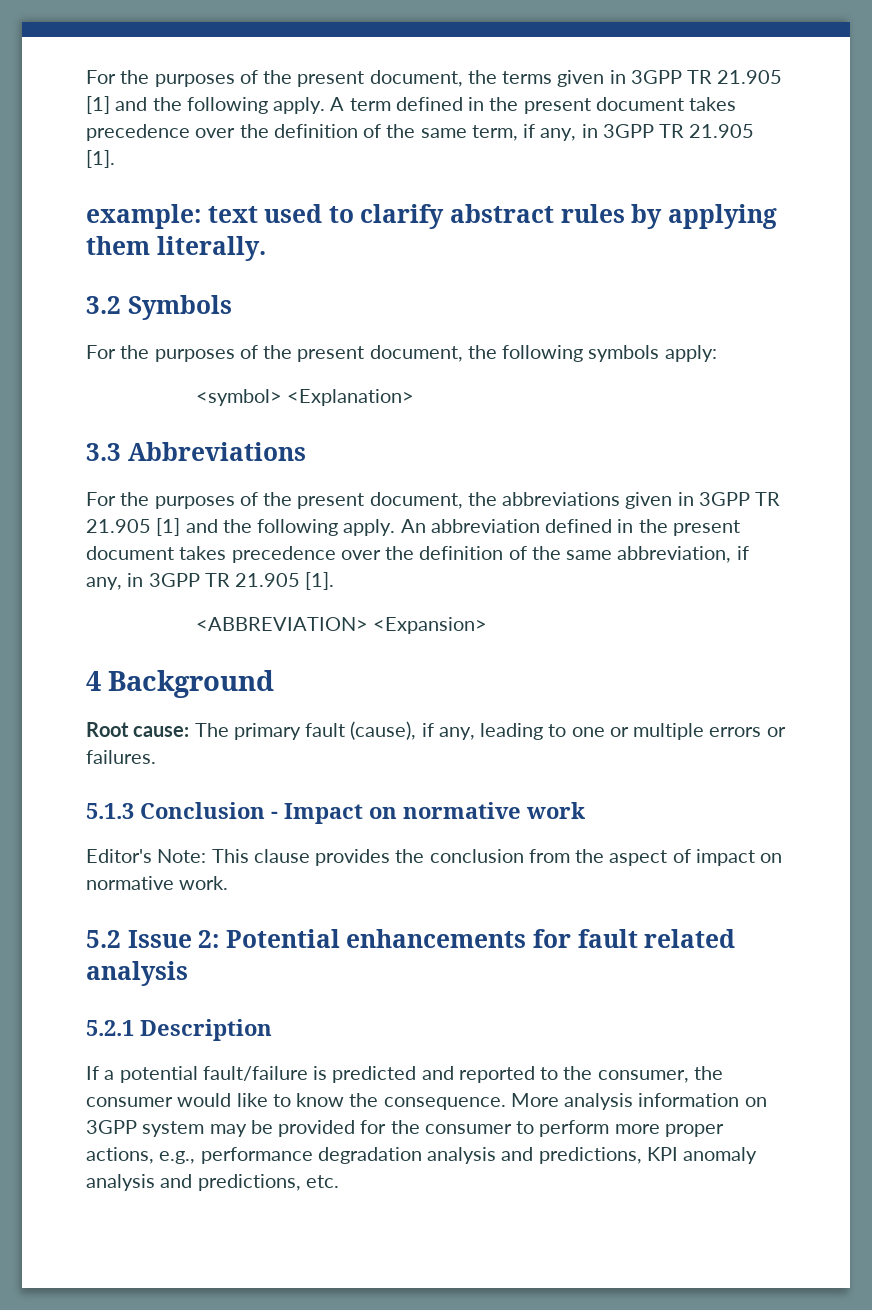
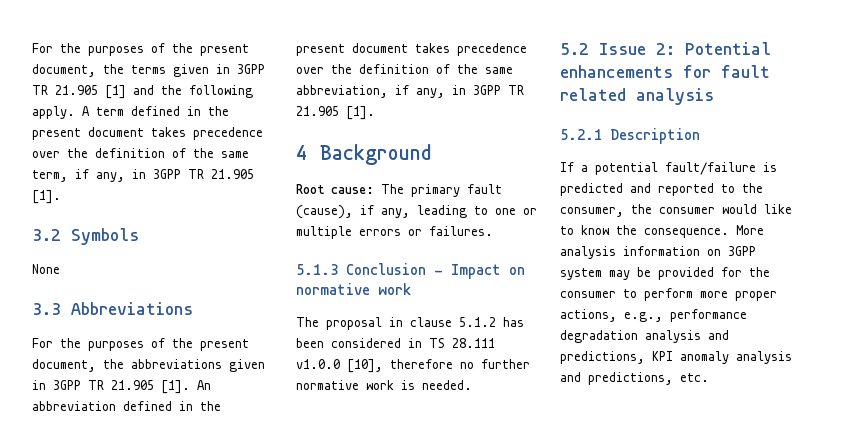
- example: text used to clarify abstract rules by applying them literally.
  3.2 Symbols
- For the purposes of the present document, the following symbols apply:
- <symbol> <Explanation>
+ None
- For the purposes of the present document, the abbreviations given in 3GPP TR 21.905 [1] and the following apply.
+ For the purposes of the present document, the abbreviations given in 3GPP TR 21.905 [1].
- <ABBREVIATION> <Expansion>
- Editor's Note: This clause provides the conclusion from the aspect of impact on normative work.
+ The proposal in clause 5.1.2 has been considered in TS 28.111 v1.0.0 [10], therefore no further normative work is needed.

